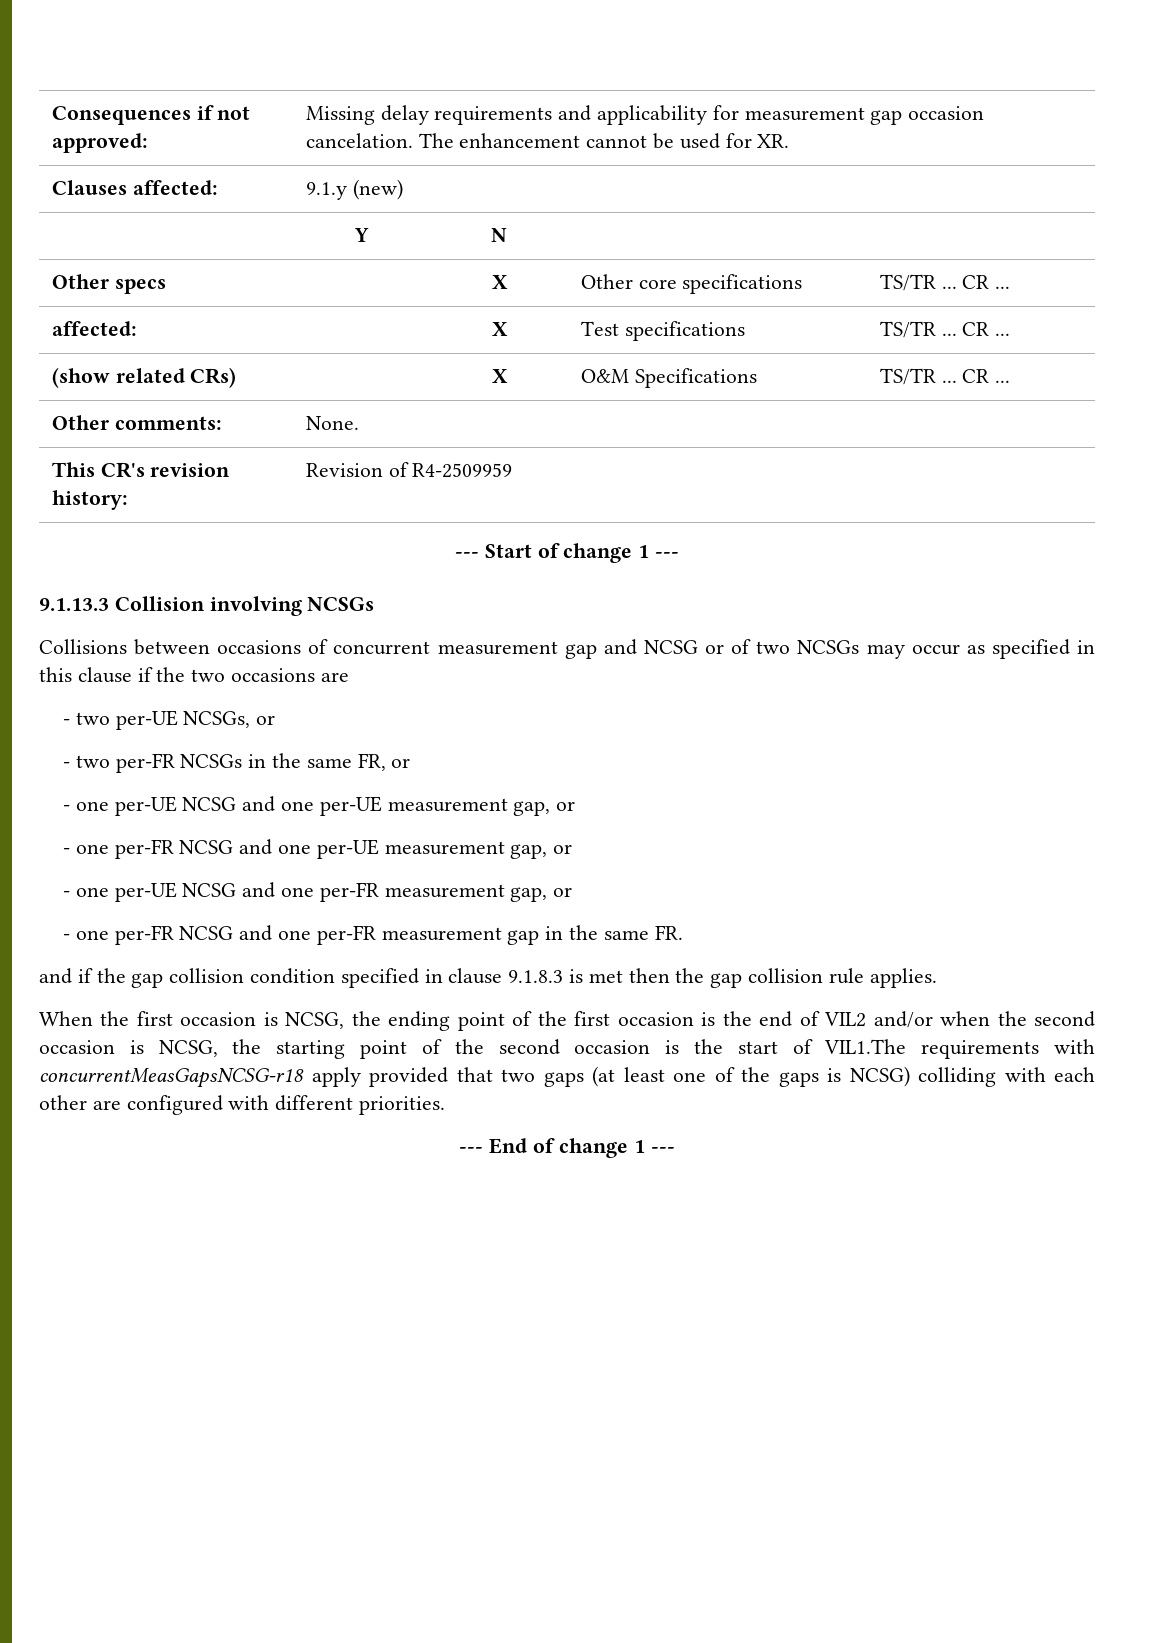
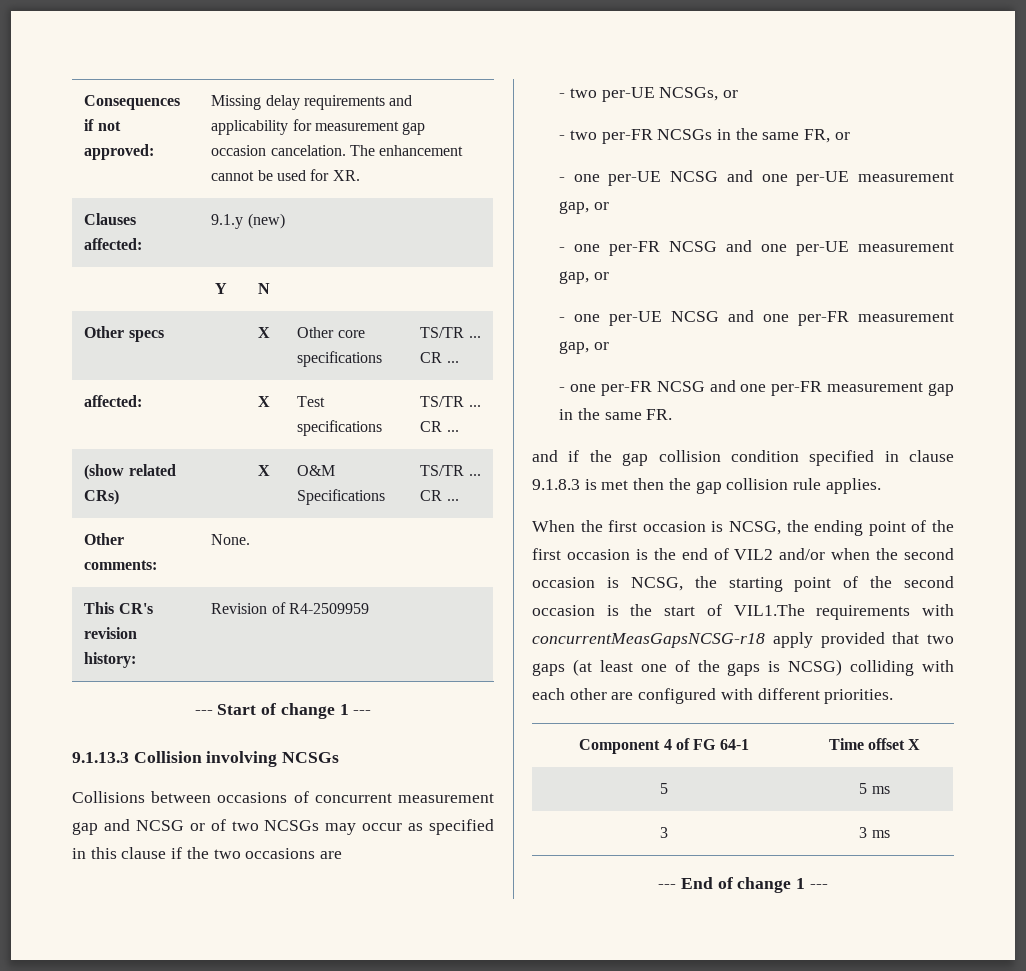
+ Component 4 of FG 64-1 | Time offset X
+ 5 | 5 ms
+ 3 | 3 ms

